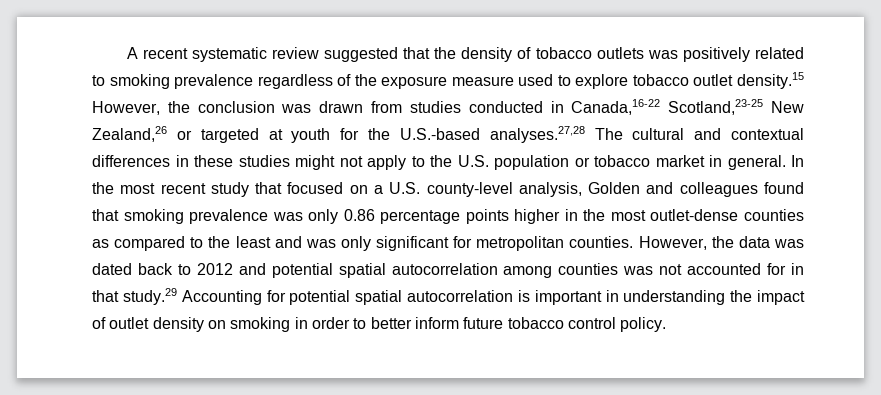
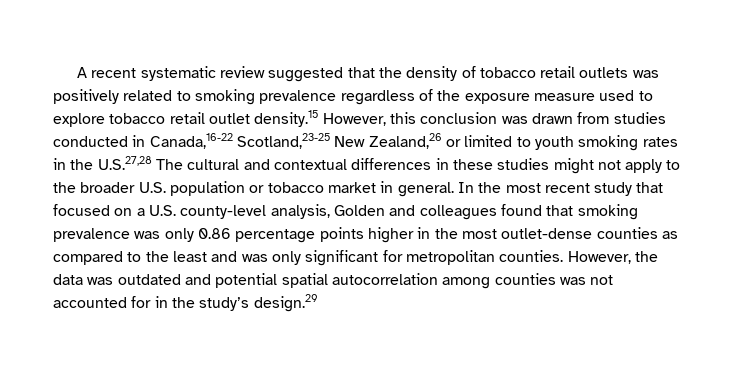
- A recent systematic review suggested that the density of tobacco outlets was positively related to smoking prevalence regardless of the exposure measure used to explore tobacco outlet density.15 However, the conclusion was drawn from studies conducted in Canada,16-22 Scotland,23-25 New Zealand,26 or targeted at youth for the U.S.-based analyses.27,28 The cultural and contextual differences in these studies might not apply to the U.S. population or tobacco market in general.
+ A recent systematic review suggested that the density of tobacco retail outlets was positively related to smoking prevalence regardless of the exposure measure used to explore tobacco retail outlet density.15 However, this conclusion was drawn from studies conducted in Canada,16-22 Scotland,23-25 New Zealand,26 or limited to youth smoking rates in the U.S.27,28 The cultural and contextual differences in these studies might not apply to the broader U.S. population or tobacco market in general.
- However, the data was dated back to 2012 and potential spatial autocorrelation among counties was not accounted for in that study.29 Accounting for potential spatial autocorrelation is important in understanding the impact of outlet density on smoking in order to better inform future tobacco control policy.
+ However, the data was outdated and potential spatial autocorrelation among counties was not accounted for in the study’s design.29

